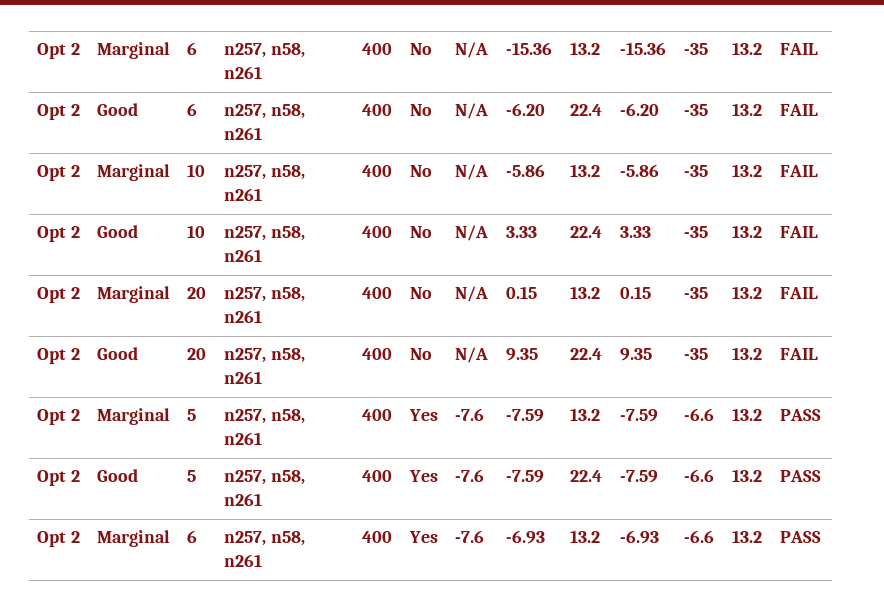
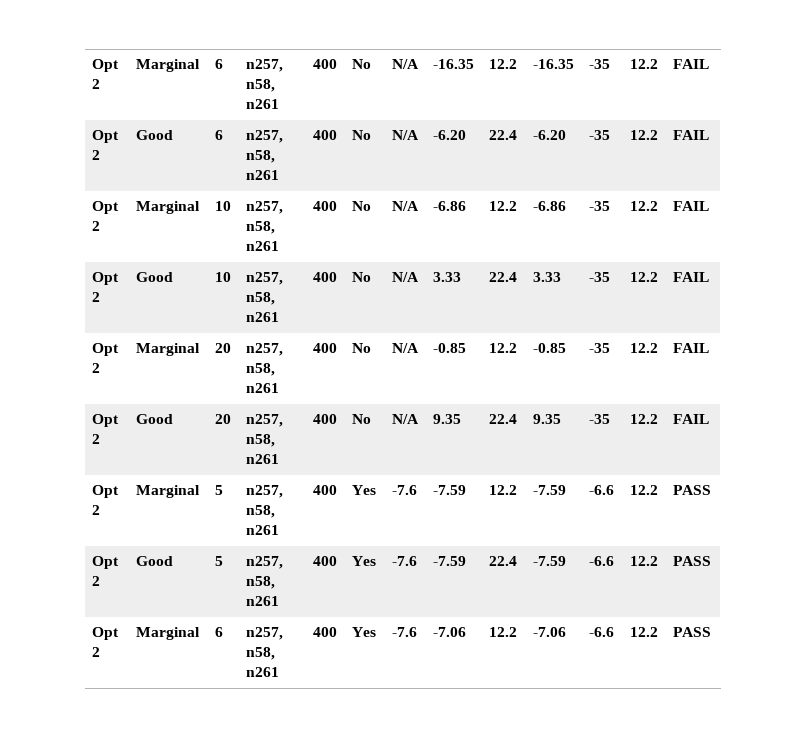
- Opt 2 | Marginal | 6 | n257, n58, n261 | 400 | No | N/A | -15.36 | 13.2 | -15.36 | -35 | 13.2 | FAIL
+ Opt 2 | Marginal | 6 | n257, n58, n261 | 400 | No | N/A | -16.35 | 12.2 | -16.35 | -35 | 12.2 | FAIL
- Opt 2 | Good | 6 | n257, n58, n261 | 400 | No | N/A | -6.20 | 22.4 | -6.20 | -35 | 13.2 | FAIL
+ Opt 2 | Good | 6 | n257, n58, n261 | 400 | No | N/A | -6.20 | 22.4 | -6.20 | -35 | 12.2 | FAIL
- Opt 2 | Marginal | 10 | n257, n58, n261 | 400 | No | N/A | -5.86 | 13.2 | -5.86 | -35 | 13.2 | FAIL
+ Opt 2 | Marginal | 10 | n257, n58, n261 | 400 | No | N/A | -6.86 | 12.2 | -6.86 | -35 | 12.2 | FAIL
- Opt 2 | Good | 10 | n257, n58, n261 | 400 | No | N/A | 3.33 | 22.4 | 3.33 | -35 | 13.2 | FAIL
+ Opt 2 | Good | 10 | n257, n58, n261 | 400 | No | N/A | 3.33 | 22.4 | 3.33 | -35 | 12.2 | FAIL
- Opt 2 | Marginal | 20 | n257, n58, n261 | 400 | No | N/A | 0.15 | 13.2 | 0.15 | -35 | 13.2 | FAIL
+ Opt 2 | Marginal | 20 | n257, n58, n261 | 400 | No | N/A | -0.85 | 12.2 | -0.85 | -35 | 12.2 | FAIL
- Opt 2 | Good | 20 | n257, n58, n261 | 400 | No | N/A | 9.35 | 22.4 | 9.35 | -35 | 13.2 | FAIL
+ Opt 2 | Good | 20 | n257, n58, n261 | 400 | No | N/A | 9.35 | 22.4 | 9.35 | -35 | 12.2 | FAIL
- Opt 2 | Marginal | 5 | n257, n58, n261 | 400 | Yes | -7.6 | -7.59 | 13.2 | -7.59 | -6.6 | 13.2 | PASS
+ Opt 2 | Marginal | 5 | n257, n58, n261 | 400 | Yes | -7.6 | -7.59 | 12.2 | -7.59 | -6.6 | 12.2 | PASS
- Opt 2 | Good | 5 | n257, n58, n261 | 400 | Yes | -7.6 | -7.59 | 22.4 | -7.59 | -6.6 | 13.2 | PASS
+ Opt 2 | Good | 5 | n257, n58, n261 | 400 | Yes | -7.6 | -7.59 | 22.4 | -7.59 | -6.6 | 12.2 | PASS
- Opt 2 | Marginal | 6 | n257, n58, n261 | 400 | Yes | -7.6 | -6.93 | 13.2 | -6.93 | -6.6 | 13.2 | PASS
+ Opt 2 | Marginal | 6 | n257, n58, n261 | 400 | Yes | -7.6 | -7.06 | 12.2 | -7.06 | -6.6 | 12.2 | PASS

